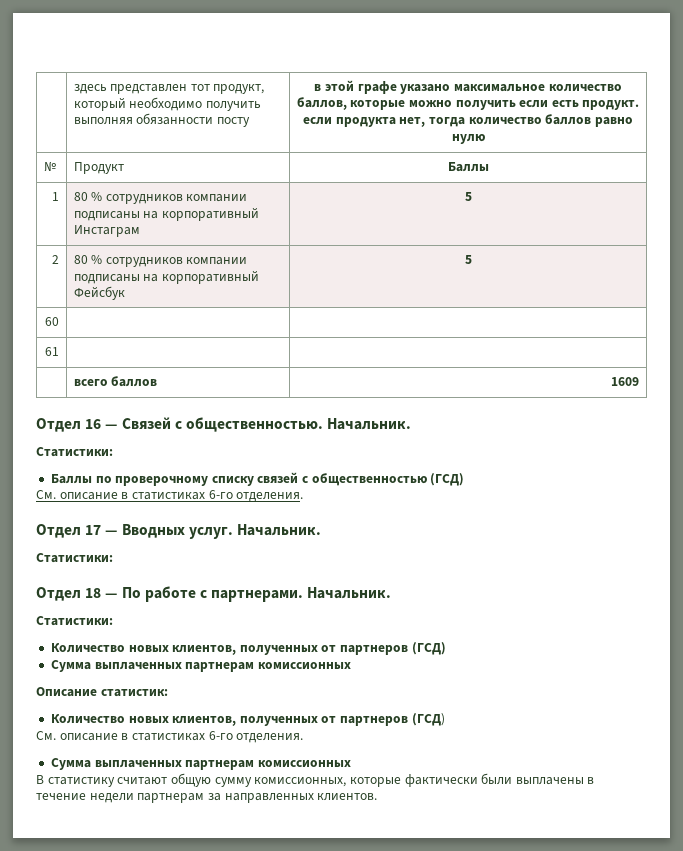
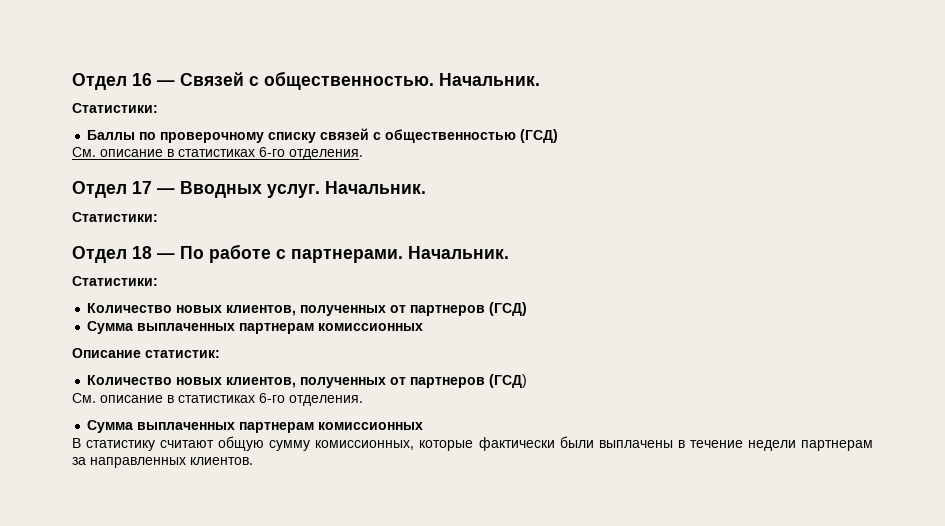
- | здесь представлен тот продукт, который необходимо получить выполняя обязанности посту | в этой графе указано максимальное количество баллов, которые можно получить если есть продукт. если продукта нет, тогда количество баллов равно нулю
- № | Продукт | Баллы
- 1 | 80 % сотрудников компании подписаны на корпоративный Инстаграм | 5
- 2 | 80 % сотрудников компании подписаны на корпоративный Фейсбук | 5
- 60 | |
- 61 | |
- | всего баллов | 1609

